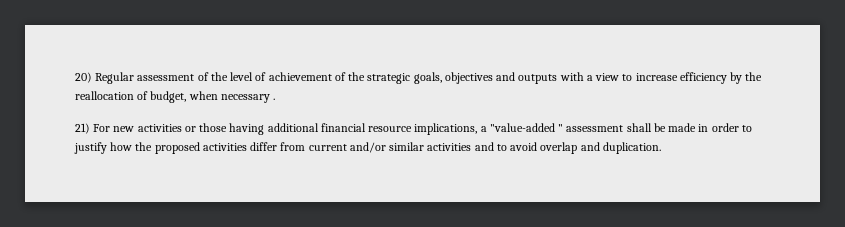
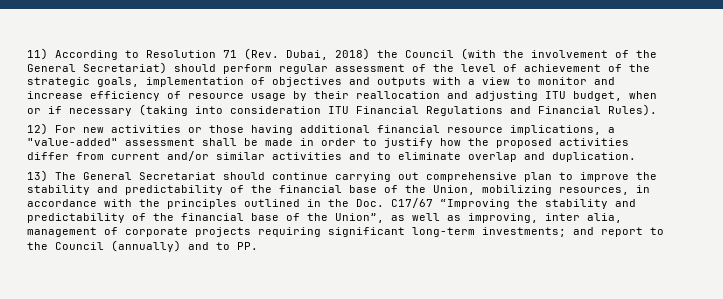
- 20) Regular assessment of the level of achievement of the strategic goals, objectives and outputs with a view to increase efficiency by the reallocation of budget, when necessary .
- 21) For new activities or those having additional financial resource implications, a "value-added " assessment shall be made in order to justify how the proposed activities differ from current and/or similar activities and to avoid overlap and duplication.
+ 11) According to Resolution 71 (Rev. Dubai, 2018) the Council (with the involvement of the General Secretariat) should perform regular assessment of the level of achievement of the strategic goals, implementation of objectives and outputs with a view to monitor and increase efficiency of resource usage by their reallocation and adjusting ITU budget, when or if necessary (taking into consideration ITU Financial Regulations and Financial Rules).
+ 12) For new activities or those having additional financial resource implications, a "value-added" assessment shall be made in order to justify how the proposed activities differ from current and/or similar activities and to eliminate overlap and duplication.
+ 13) The General Secretariat should continue carrying out comprehensive plan to improve the stability and predictability of the financial base of the Union, mobilizing resources, in accordance with the principles outlined in the Doc. C17/67 “Improving the stability and predictability of the financial base of the Union”, as well as improving, inter alia, management of corporate projects requiring significant long-term investments; and report to the Council (annually) and to PP.

